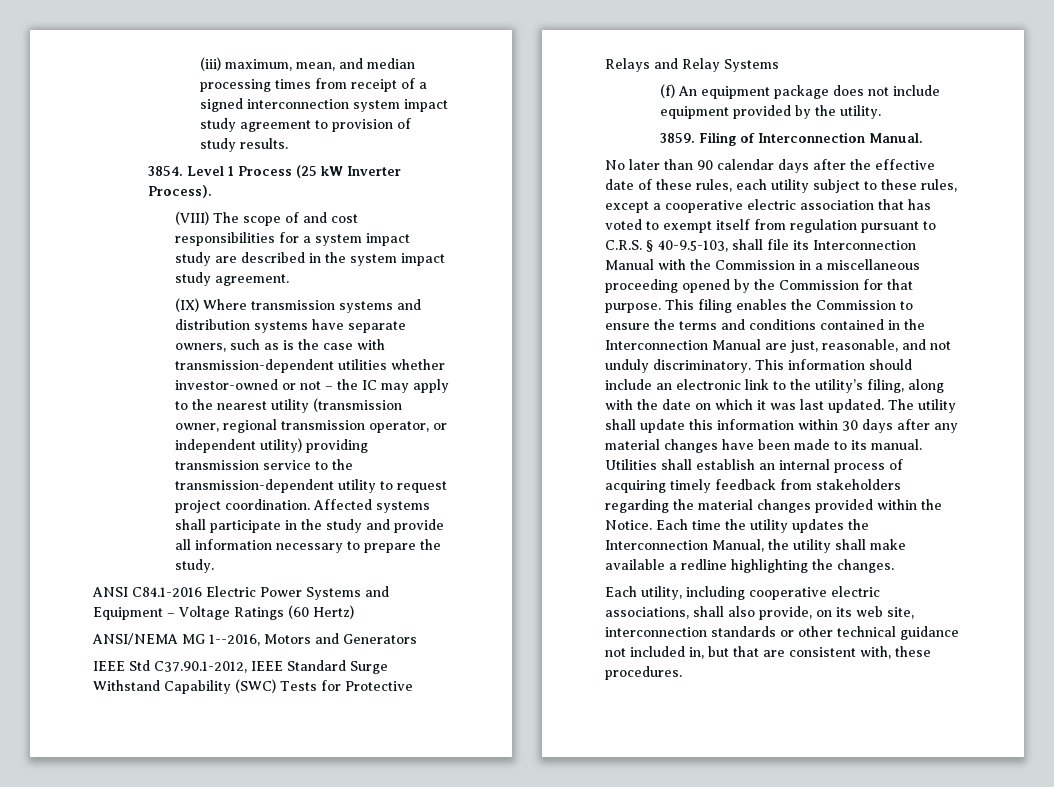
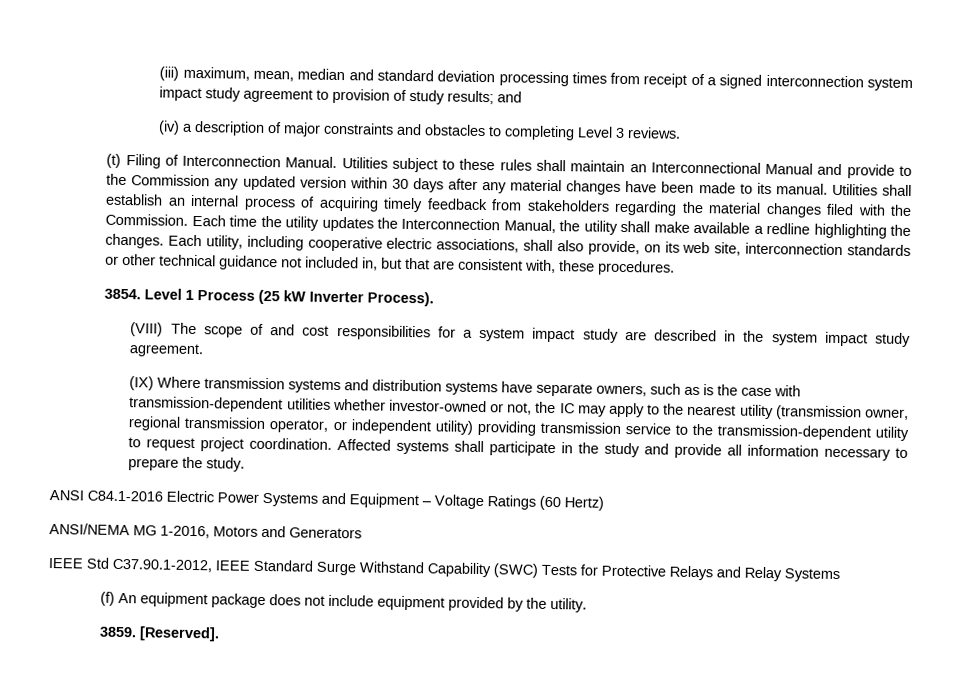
- (iii) maximum, mean, and median processing times from receipt of a signed interconnection system impact study agreement to provision of study results.
+ (iii) maximum, mean, median and standard deviation processing times from receipt of a signed interconnection system impact study agreement to provision of study results; and
+ (iv) a description of major constraints and obstacles to completing Level 3 reviews.
+ (t) Filing of Interconnection Manual. Utilities subject to these rules shall maintain an Interconnectional Manual and provide to the Commission any updated version within 30 days after any material changes have been made to its manual. Utilities shall establish an internal process of acquiring timely feedback from stakeholders regarding the material changes filed with the Commission. Each time the utility updates the Interconnection Manual, the utility shall make available a redline highlighting the changes. Each utility, including cooperative electric associations, shall also provide, on its web site, interconnection standards or other technical guidance not included in, but that are consistent with, these procedures.
- (IX) Where transmission systems and distribution systems have separate owners, such as is the case with transmission-dependent utilities whether investor-owned or not – the IC may apply to the nearest utility (transmission owner, regional transmission operator, or independent utility) providing transmission service to the transmission-dependent utility to request project coordination.
+ (IX) Where transmission systems and distribution systems have separate owners, such as is the case with transmission-dependent utilities whether investor-owned or not, the IC may apply to the nearest utility (transmission owner, regional transmission operator, or independent utility) providing transmission service to the transmission-dependent utility to request project coordination.
- ANSI/NEMA MG 1--2016, Motors and Generators
+ ANSI/NEMA MG 1-2016, Motors and Generators
- Filing of Interconnection Manual.
- No later than 90 calendar days after the effective date of these rules, each utility subject to these rules, except a cooperative electric association that has voted to exempt itself from regulation pursuant to C.R.S. § 40-9.5-103, shall file its Interconnection Manual with the Commission in a miscellaneous proceeding opened by the Commission for that purpose. This filing enables the Commission to ensure the terms and conditions contained in the Interconnection Manual are just, reasonable, and not unduly discriminatory. This information should include an electronic link to the utility’s filing, along with the date on which it was last updated. The utility shall update this information within 30 days after any material changes have been made to its manual. Utilities shall establish an internal process of acquiring timely feedback from stakeholders regarding the material changes provided within the Notice. Each time the utility updates the Interconnection Manual, the utility shall make available a redline highlighting the changes.
- Each utility, including cooperative electric associations, shall also provide, on its web site, interconnection standards or other technical guidance not included in, but that are consistent with, these procedures.
+ [Reserved].

